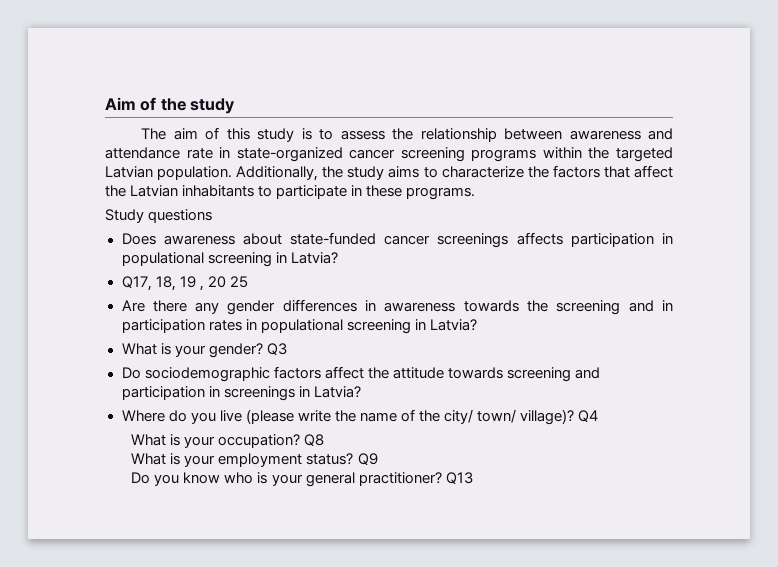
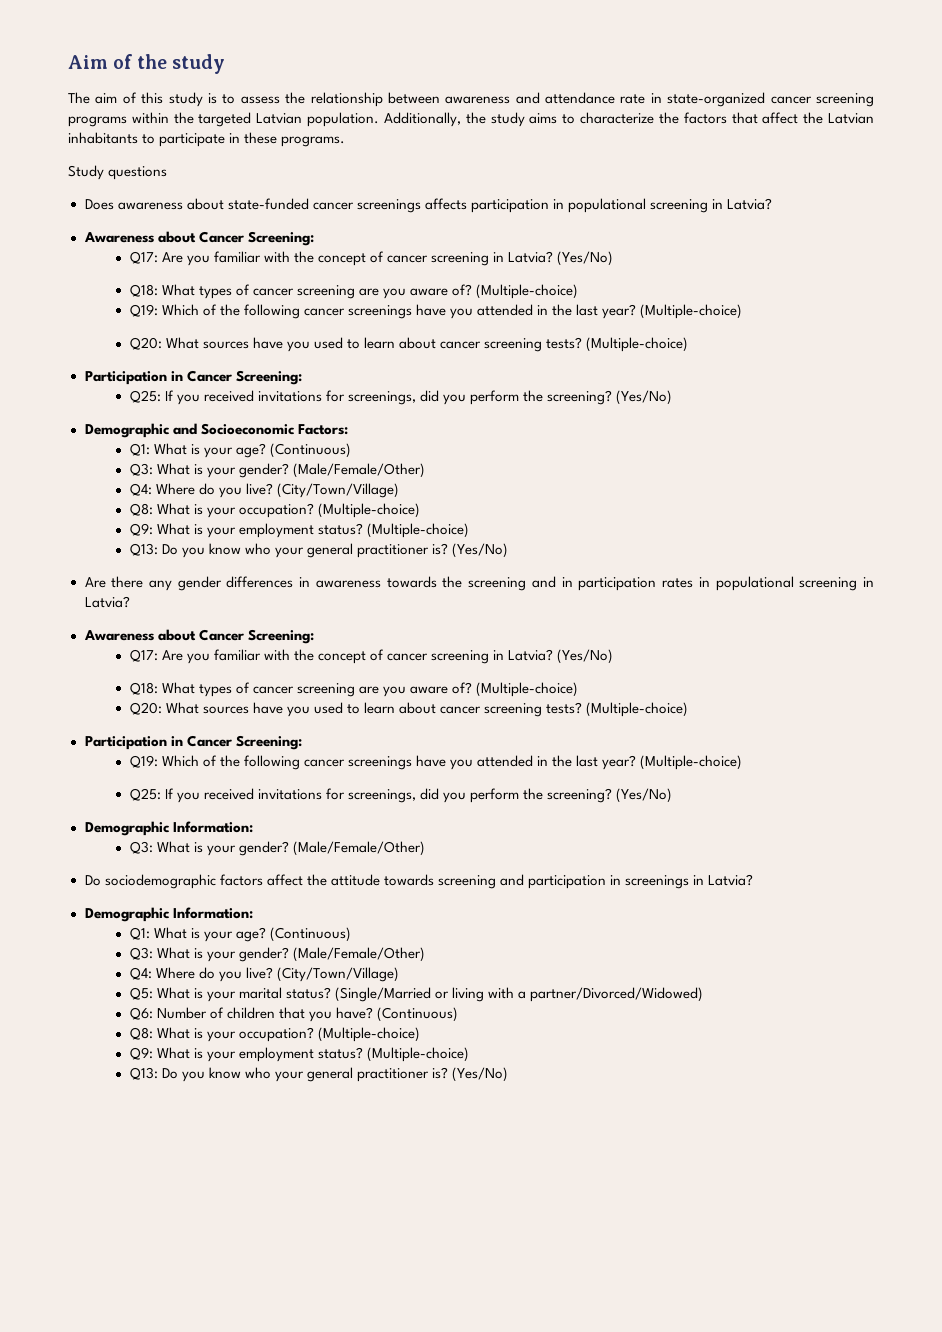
  Does awareness about state-funded cancer screenings affects participation in populational screening in Latvia?
- Q17, 18, 19 , 20 25
+ Awareness about Cancer Screening:
+ Q17: Are you familiar with the concept of cancer screening in Latvia? (Yes/No)
+ Q18: What types of cancer screening are you aware of? (Multiple-choice)
+ Q19: Which of the following cancer screenings have you attended in the last year? (Multiple-choice)
+ Q20: What sources have you used to learn about cancer screening tests? (Multiple-choice)
+ Participation in Cancer Screening:
+ Q25: If you received invitations for screenings, did you perform the screening? (Yes/No)
+ Demographic and Socioeconomic Factors:
+ Q1: What is your age? (Continuous)
+ Q3: What is your gender? (Male/Female/Other)
+ Q4: Where do you live? (City/Town/Village)
+ Q8: What is your occupation? (Multiple-choice)
+ Q9: What is your employment status? (Multiple-choice)
+ Q13: Do you know who your general practitioner is? (Yes/No)
  Are there any gender differences in awareness towards the screening and in participation rates in populational screening in Latvia?
- What is your gender? Q3
+ Awareness about Cancer Screening:
+ Q17: Are you familiar with the concept of cancer screening in Latvia? (Yes/No)
+ Q18: What types of cancer screening are you aware of? (Multiple-choice)
+ Q20: What sources have you used to learn about cancer screening tests? (Multiple-choice)
+ Participation in Cancer Screening:
+ Q19: Which of the following cancer screenings have you attended in the last year? (Multiple-choice)
+ Q25: If you received invitations for screenings, did you perform the screening? (Yes/No)
+ Demographic Information:
+ Q3: What is your gender? (Male/Female/Other)
  Do sociodemographic factors affect the attitude towards screening and participation in screenings in Latvia?
- Where do you live (please write the name of the city/ town/ village)? Q4
- What is your occupation? Q8
- What is your employment status? Q9
- Do you know who is your general practitioner? Q13
+ Demographic Information:
+ Q1: What is your age? (Continuous)
+ Q3: What is your gender? (Male/Female/Other)
+ Q4: Where do you live? (City/Town/Village)
+ Q5: What is your marital status? (Single/Married or living with a partner/Divorced/Widowed)
+ Q6: Number of children that you have? (Continuous)
+ Q8: What is your occupation? (Multiple-choice)
+ Q9: What is your employment status? (Multiple-choice)
+ Q13: Do you know who your general practitioner is? (Yes/No)

